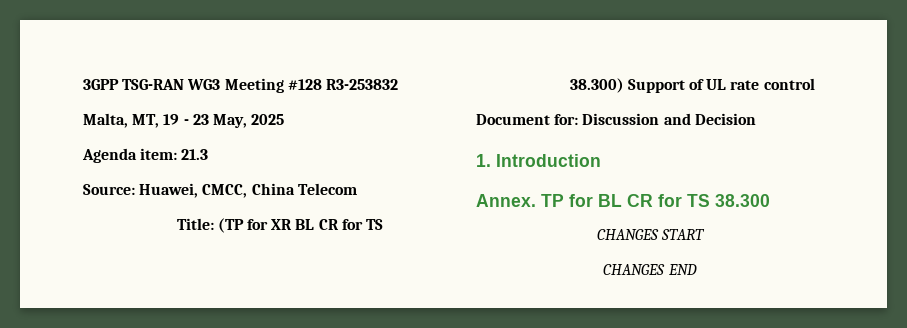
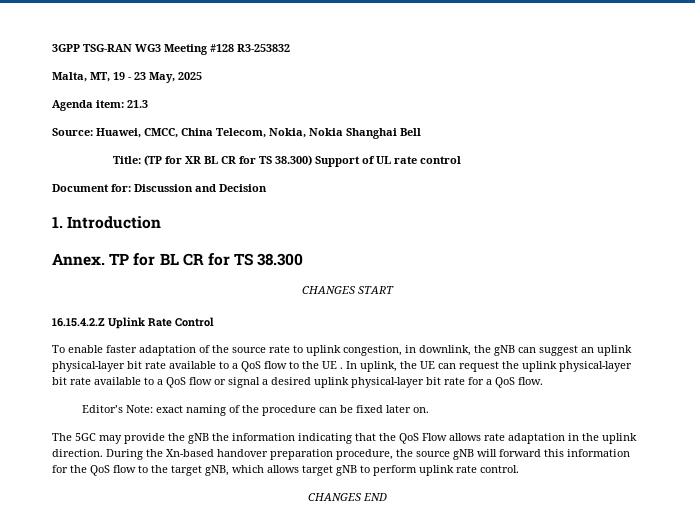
- Source: Huawei, CMCC, China Telecom
+ Source: Huawei, CMCC, China Telecom, Nokia, Nokia Shanghai Bell
+ 16.15.4.2.Z Uplink Rate Control
+ To enable faster adaptation of the source rate to uplink congestion, in downlink, the gNB can suggest an uplink physical-layer bit rate available to a QoS flow to the UE . In uplink, the UE can request the uplink physical-layer bit rate available to a QoS flow or signal a desired uplink physical-layer bit rate for a QoS flow.
+ Editor’s Note: exact naming of the procedure can be fixed later on.
+ The 5GC may provide the gNB the information indicating that the QoS Flow allows rate adaptation in the uplink direction. During the Xn-based handover preparation procedure, the source gNB will forward this information for the QoS flow to the target gNB, which allows target gNB to perform uplink rate control.

